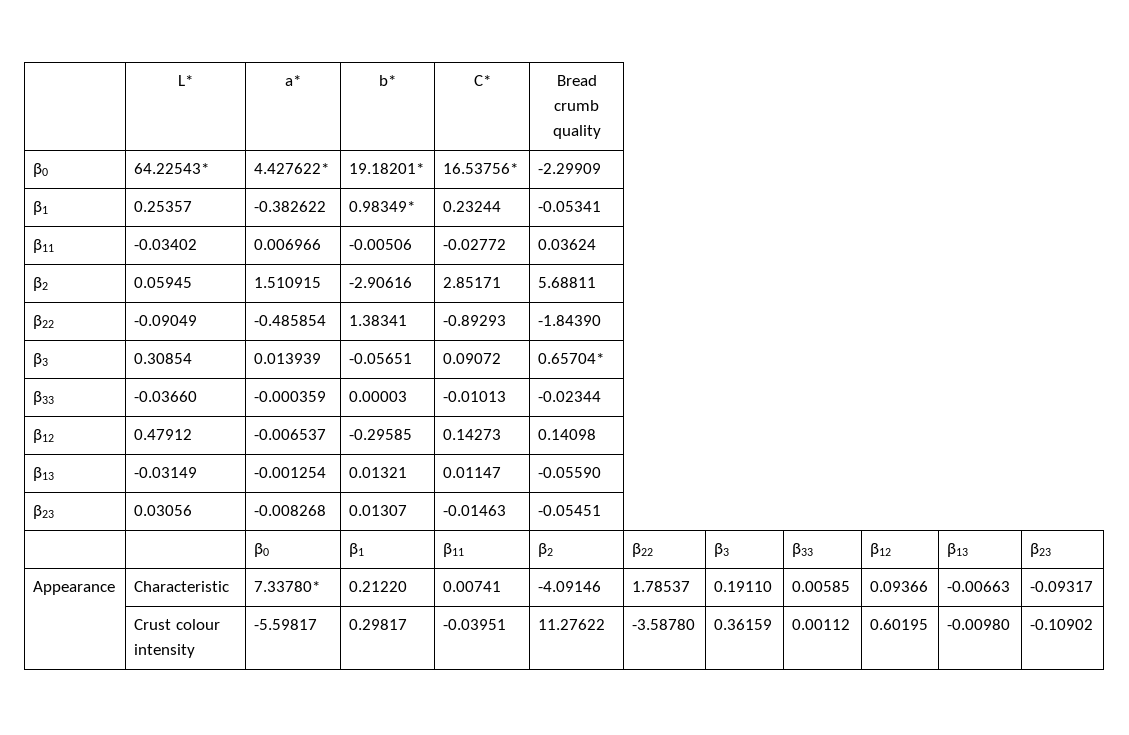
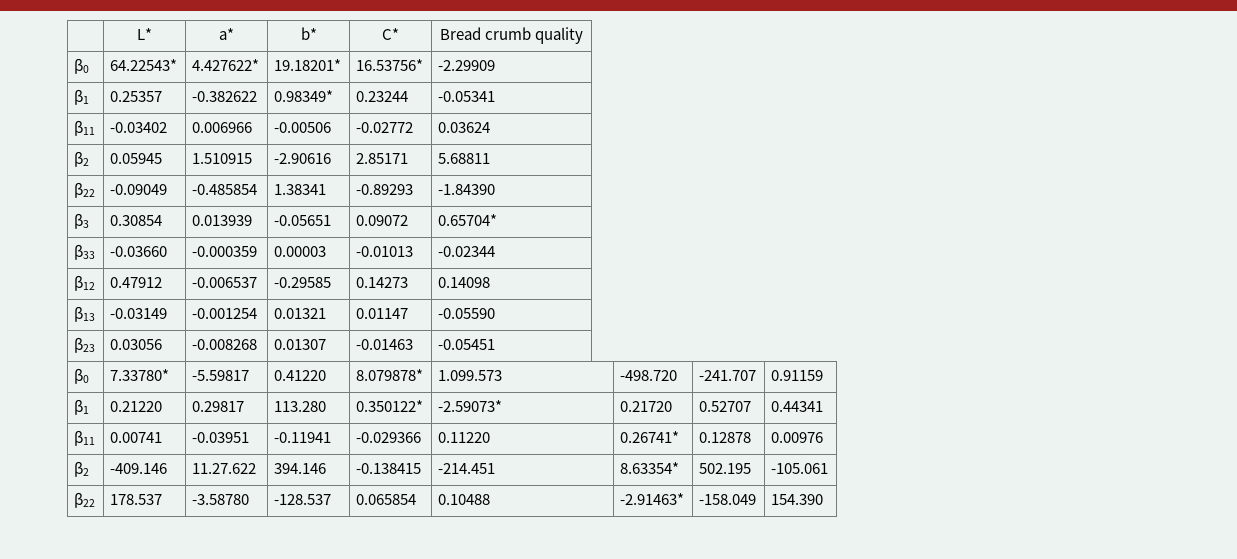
- | | β0 | β1 | β11 | β2 | β22 | β3 | β33 | β12 | β13 | β23
- Appearance | Characteristic | 7.33780* | 0.21220 | 0.00741 | -4.09146 | 1.78537 | 0.19110 | 0.00585 | 0.09366 | -0.00663 | -0.09317
- | Crust colour intensity | -5.59817 | 0.29817 | -0.03951 | 11.27622 | -3.58780 | 0.36159 | 0.00112 | 0.60195 | -0.00980 | -0.10902
+ β0 | 7.33780* | -5.59817 | 0.41220 | 8.079878* | 1.099.573 | -498.720 | -241.707 | 0.91159
+ β1 | 0.21220 | 0.29817 | 113.280 | 0.350122* | -2.59073* | 0.21720 | 0.52707 | 0.44341
+ β11 | 0.00741 | -0.03951 | -0.11941 | -0.029366 | 0.11220 | 0.26741* | 0.12878 | 0.00976
+ β2 | -409.146 | 11.27.622 | 394.146 | -0.138415 | -214.451 | 8.63354* | 502.195 | -105.061
+ β22 | 178.537 | -3.58780 | -128.537 | 0.065854 | 0.10488 | -2.91463* | -158.049 | 154.390

